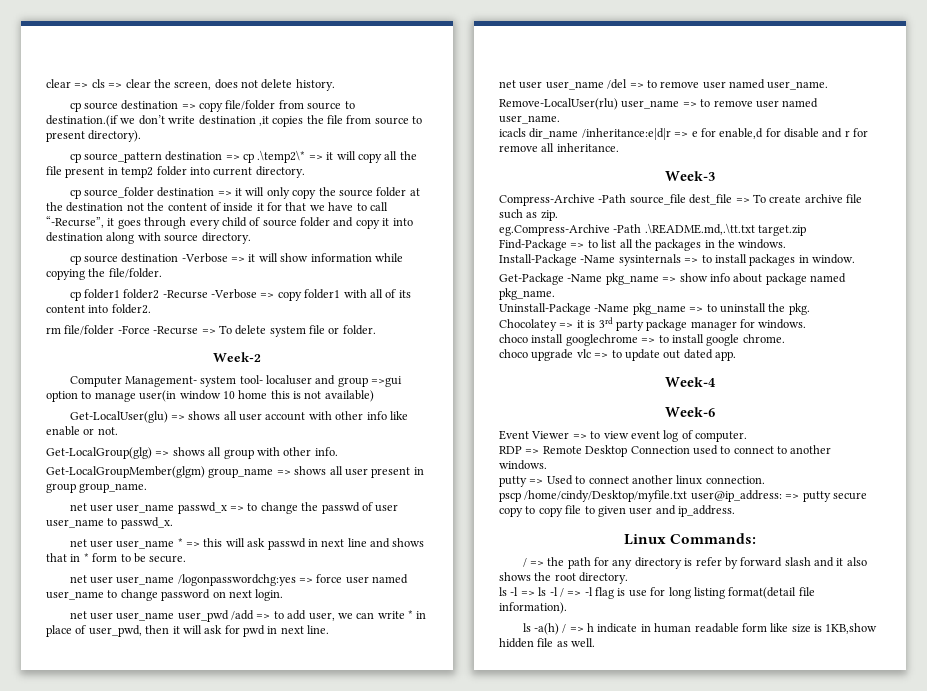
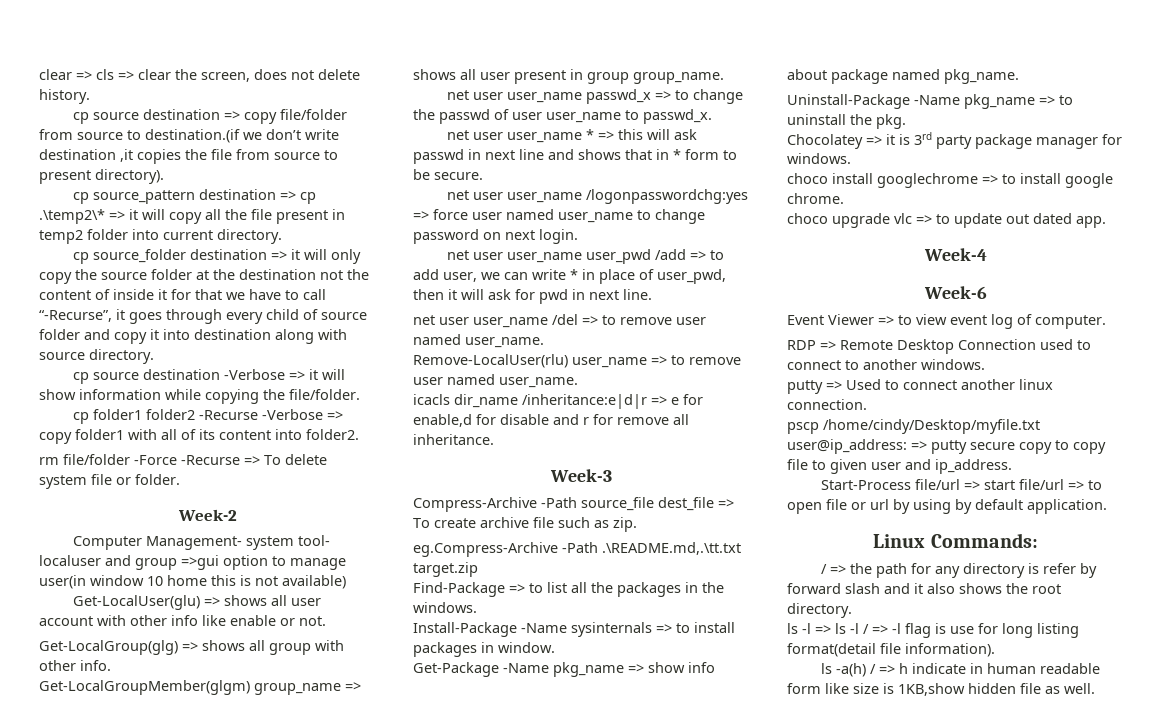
+ Start-Process file/url => start file/url => to open file or url by using by default application.

